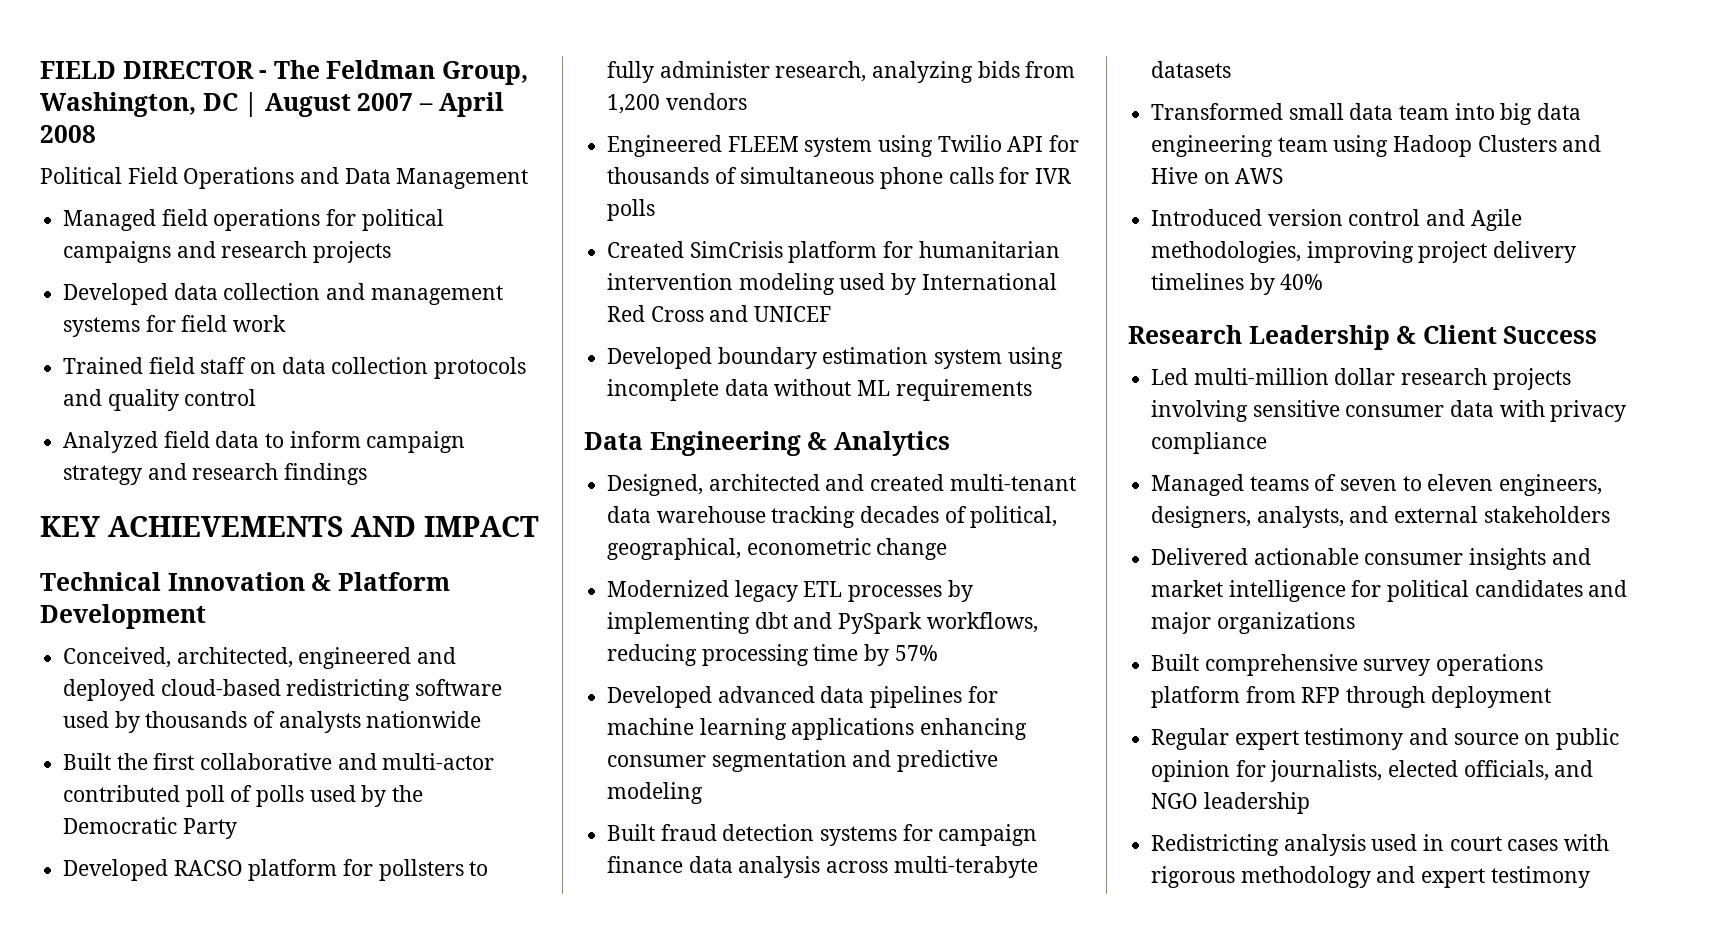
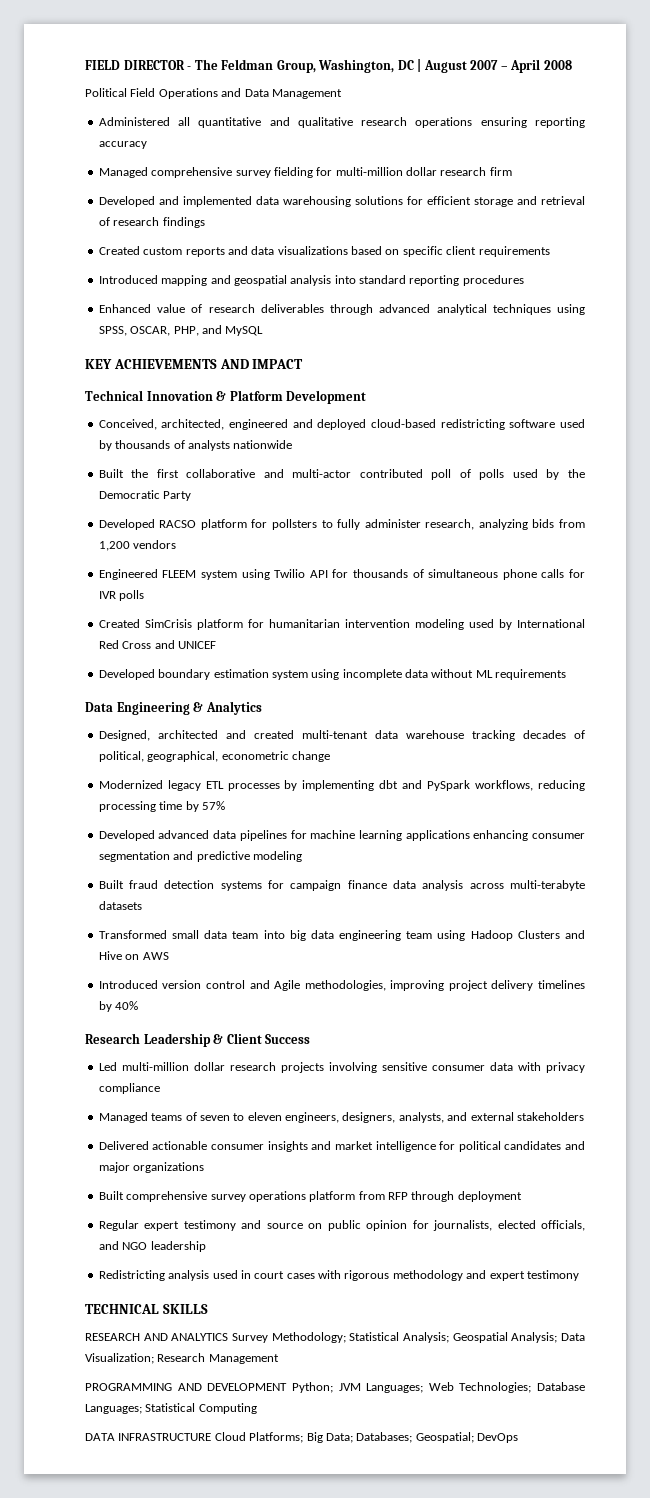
- Managed field operations for political campaigns and research projects
- Developed data collection and management systems for field work
- Trained field staff on data collection protocols and quality control
- Analyzed field data to inform campaign strategy and research findings
+ Administered all quantitative and qualitative research operations ensuring reporting accuracy
+ Managed comprehensive survey fielding for multi-million dollar research firm
+ Developed and implemented data warehousing solutions for efficient storage and retrieval of research findings
+ Created custom reports and data visualizations based on specific client requirements
+ Introduced mapping and geospatial analysis into standard reporting procedures
+ Enhanced value of research deliverables through advanced analytical techniques using SPSS, OSCAR, PHP, and MySQL
+ TECHNICAL SKILLS
+ RESEARCH AND ANALYTICS Survey Methodology; Statistical Analysis; Geospatial Analysis; Data Visualization; Research Management
+ PROGRAMMING AND DEVELOPMENT Python; JVM Languages; Web Technologies; Database Languages; Statistical Computing
+ DATA INFRASTRUCTURE Cloud Platforms; Big Data; Databases; Geospatial; DevOps

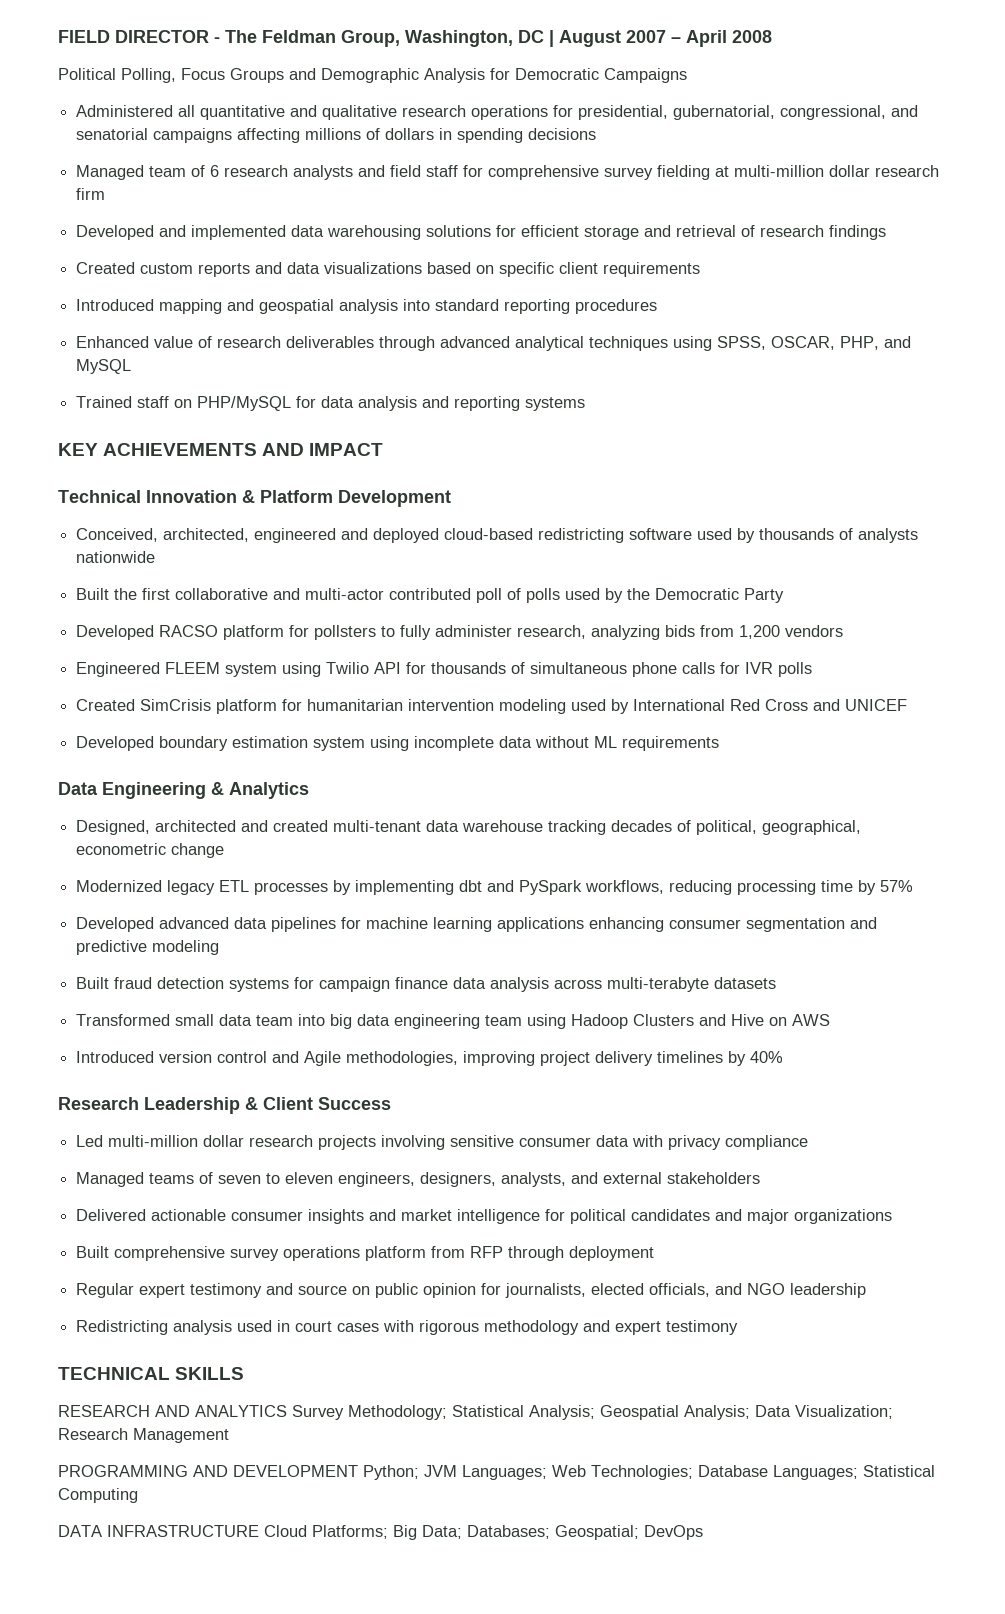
- Political Field Operations and Data Management
+ Political Polling, Focus Groups and Demographic Analysis for Democratic Campaigns
- Administered all quantitative and qualitative research operations ensuring reporting accuracy
- Managed comprehensive survey fielding for multi-million dollar research firm
+ Administered all quantitative and qualitative research operations for presidential, gubernatorial, congressional, and senatorial campaigns affecting millions of dollars in spending decisions
+ Managed team of 6 research analysts and field staff for comprehensive survey fielding at multi-million dollar research firm
+ Trained staff on PHP/MySQL for data analysis and reporting systems

